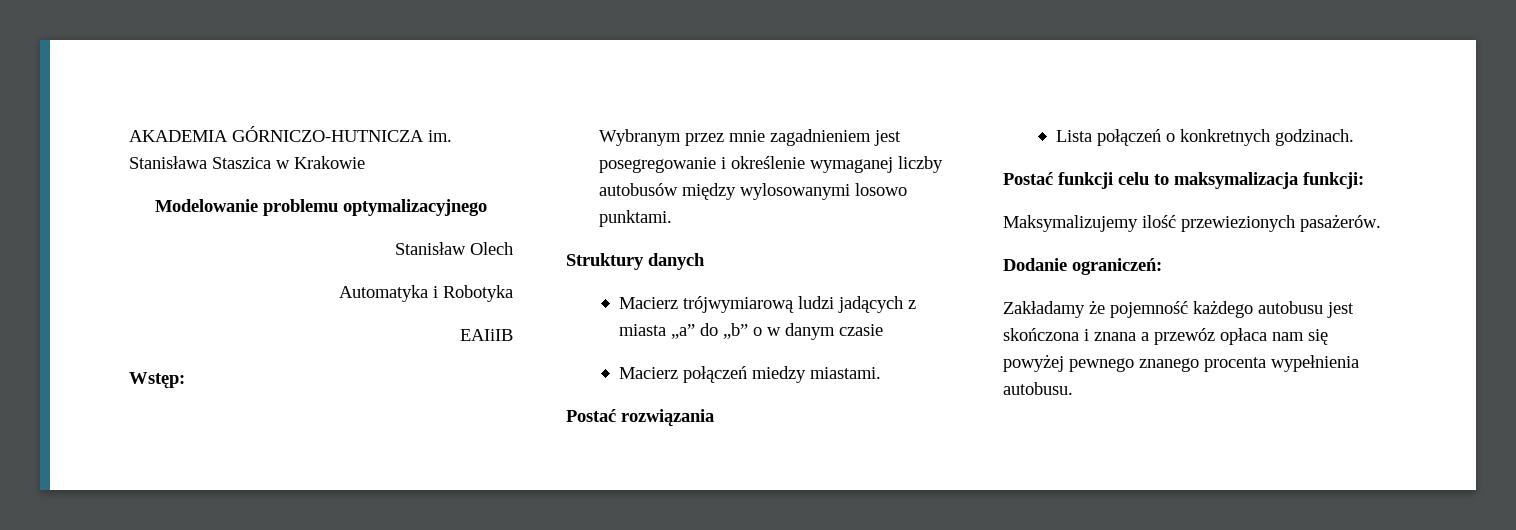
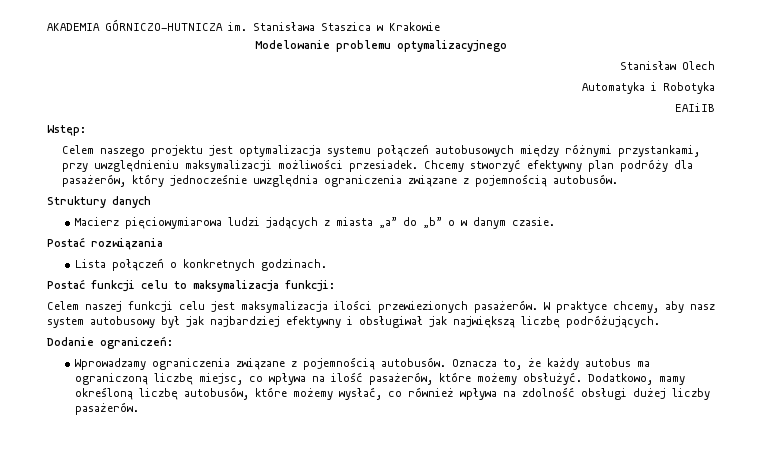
- Wybranym przez mnie zagadnieniem jest posegregowanie i określenie wymaganej liczby autobusów między wylosowanymi losowo punktami.
+ Celem naszego projektu jest optymalizacja systemu połączeń autobusowych między różnymi przystankami, przy uwzględnieniu maksymalizacji możliwości przesiadek. Chcemy stworzyć efektywny plan podróży dla pasażerów, który jednocześnie uwzględnia ograniczenia związane z pojemnością autobusów.
- Macierz trójwymiarową ludzi jadących z miasta „a” do „b” o w danym czasie
- Macierz połączeń miedzy miastami.
+ Macierz pięciowymiarowa ludzi jadących z miasta „a” do „b” o w danym czasie.
- Maksymalizujemy ilość przewiezionych pasażerów.
+ Celem naszej funkcji celu jest maksymalizacja ilości przewiezionych pasażerów. W praktyce chcemy, aby nasz system autobusowy był jak najbardziej efektywny i obsługiwał jak największą liczbę podróżujących.
  Dodanie ograniczeń:
- Zakładamy że pojemność każdego autobusu jest skończona i znana a przewóz opłaca nam się powyżej pewnego znanego procenta wypełnienia autobusu.
+ Wprowadzamy ograniczenia związane z pojemnością autobusów. Oznacza to, że każdy autobus ma ograniczoną liczbę miejsc, co wpływa na ilość pasażerów, które możemy obsłużyć. Dodatkowo, mamy określoną liczbę autobusów, które możemy wysłać, co również wpływa na zdolność obsługi dużej liczby pasażerów.

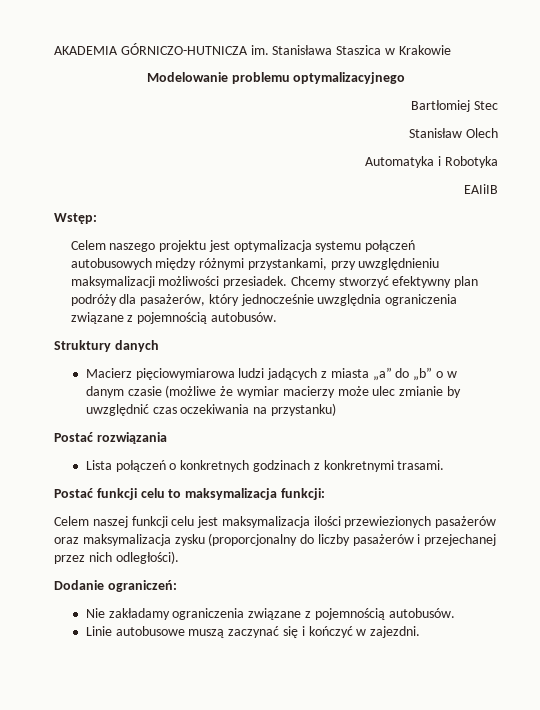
+ Bartłomiej Stec
- Macierz pięciowymiarowa ludzi jadących z miasta „a” do „b” o w danym czasie.
+ Macierz pięciowymiarowa ludzi jadących z miasta „a” do „b” o w danym czasie (możliwe że wymiar macierzy może ulec zmianie by uwzględnić czas oczekiwania na przystanku)
- Lista połączeń o konkretnych godzinach.
+ Lista połączeń o konkretnych godzinach z konkretnymi trasami.
- Celem naszej funkcji celu jest maksymalizacja ilości przewiezionych pasażerów. W praktyce chcemy, aby nasz system autobusowy był jak najbardziej efektywny i obsługiwał jak największą liczbę podróżujących.
+ Celem naszej funkcji celu jest maksymalizacja ilości przewiezionych pasażerów oraz maksymalizacja zysku (proporcjonalny do liczby pasażerów i przejechanej przez nich odległości).
- Wprowadzamy ograniczenia związane z pojemnością autobusów. Oznacza to, że każdy autobus ma ograniczoną liczbę miejsc, co wpływa na ilość pasażerów, które możemy obsłużyć. Dodatkowo, mamy określoną liczbę autobusów, które możemy wysłać, co również wpływa na zdolność obsługi dużej liczby pasażerów.
+ Nie zakładamy ograniczenia związane z pojemnością autobusów.
+ Linie autobusowe muszą zaczynać się i kończyć w zajezdni.

